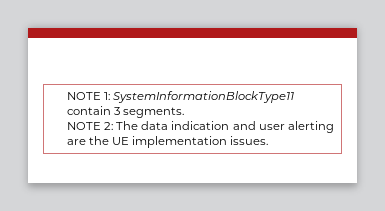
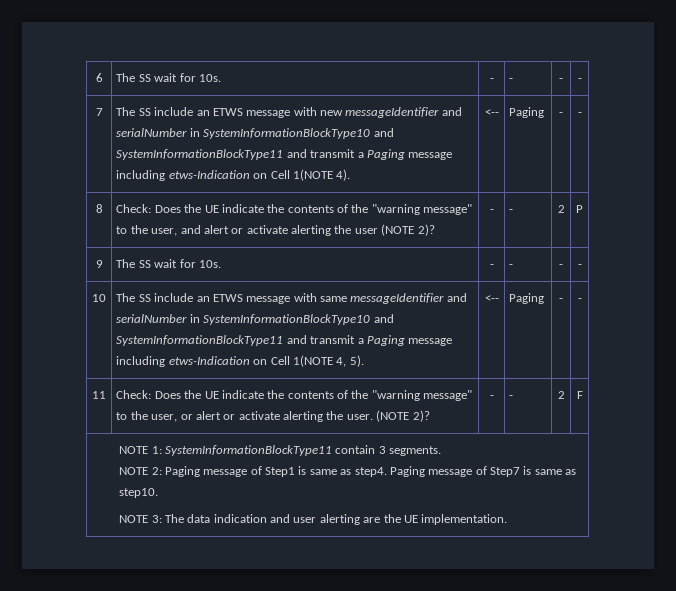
+ 6 | The SS wait for 10s. | - | - | - | -
+ 7 | The SS include an ETWS message with new messageIdentifier and serialNumber in SystemInformationBlockType10 and SystemInformationBlockType11 and transmit a Paging message including etws-Indication on Cell 1(NOTE 4). | <-- | Paging | - | -
+ 8 | Check: Does the UE indicate the contents of the "warning message" to the user, and alert or activate alerting the user (NOTE 2)? | - | - | 2 | P
+ 9 | The SS wait for 10s. | - | - | - | -
+ 10 | The SS include an ETWS message with same messageIdentifier and serialNumber in SystemInformationBlockType10 and SystemInformationBlockType11 and transmit a Paging message including etws-Indication on Cell 1(NOTE 4, 5). | <-- | Paging | - | -
+ 11 | Check: Does the UE indicate the contents of the "warning message" to the user, or alert or activate alerting the user. (NOTE 2)? | - | - | 2 | F
  NOTE 1: SystemInformationBlockType11 contain 3 segments.
- NOTE 2: The data indication and user alerting are the UE implementation issues.
+ NOTE 2: Paging message of Step1 is same as step4. Paging message of Step7 is same as step10.
+ NOTE 3: The data indication and user alerting are the UE implementation.

